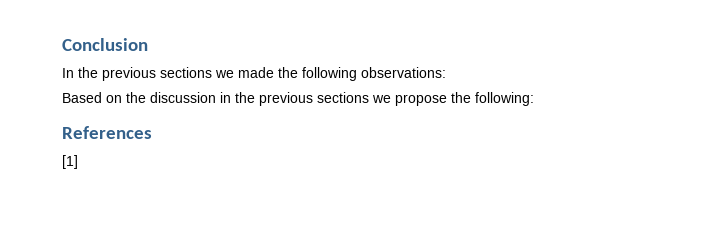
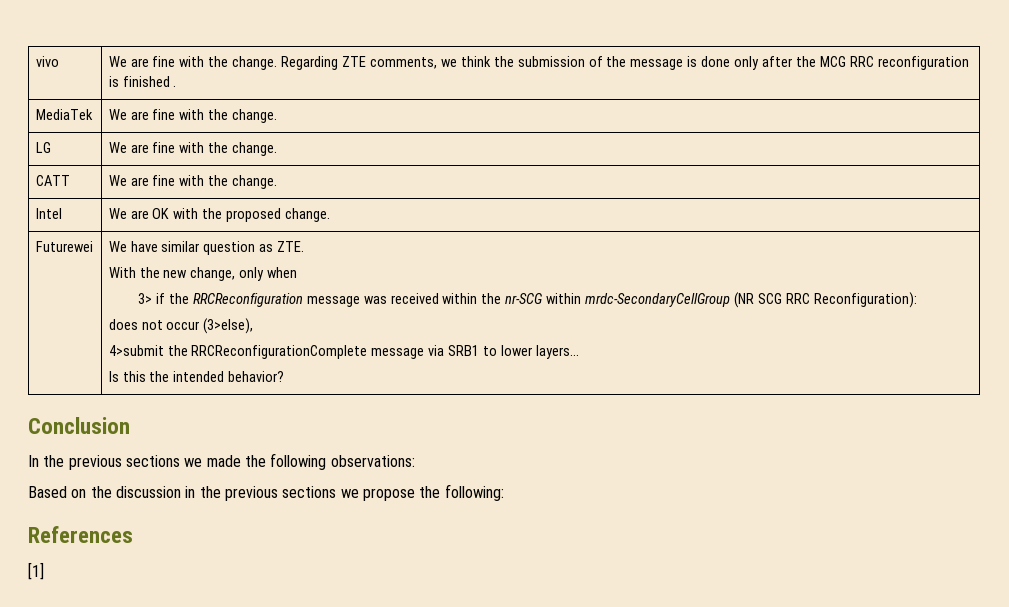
+ vivo | We are fine with the change. Regarding ZTE comments, we think the submission of the message is done only after the MCG RRC reconfiguration is finished .
+ MediaTek | We are fine with the change.
+ LG | We are fine with the change.
+ CATT | We are fine with the change.
+ Intel | We are OK with the proposed change.
+ Futurewei | We have similar question as ZTE.
+ With the new change, only when
+ 3> if the RRCReconfiguration message was received within the nr-SCG within mrdc-SecondaryCellGroup (NR SCG RRC Reconfiguration):
+ does not occur (3>else),
+ 4>submit the RRCReconfigurationComplete message via SRB1 to lower layers...
+ Is this the intended behavior?

